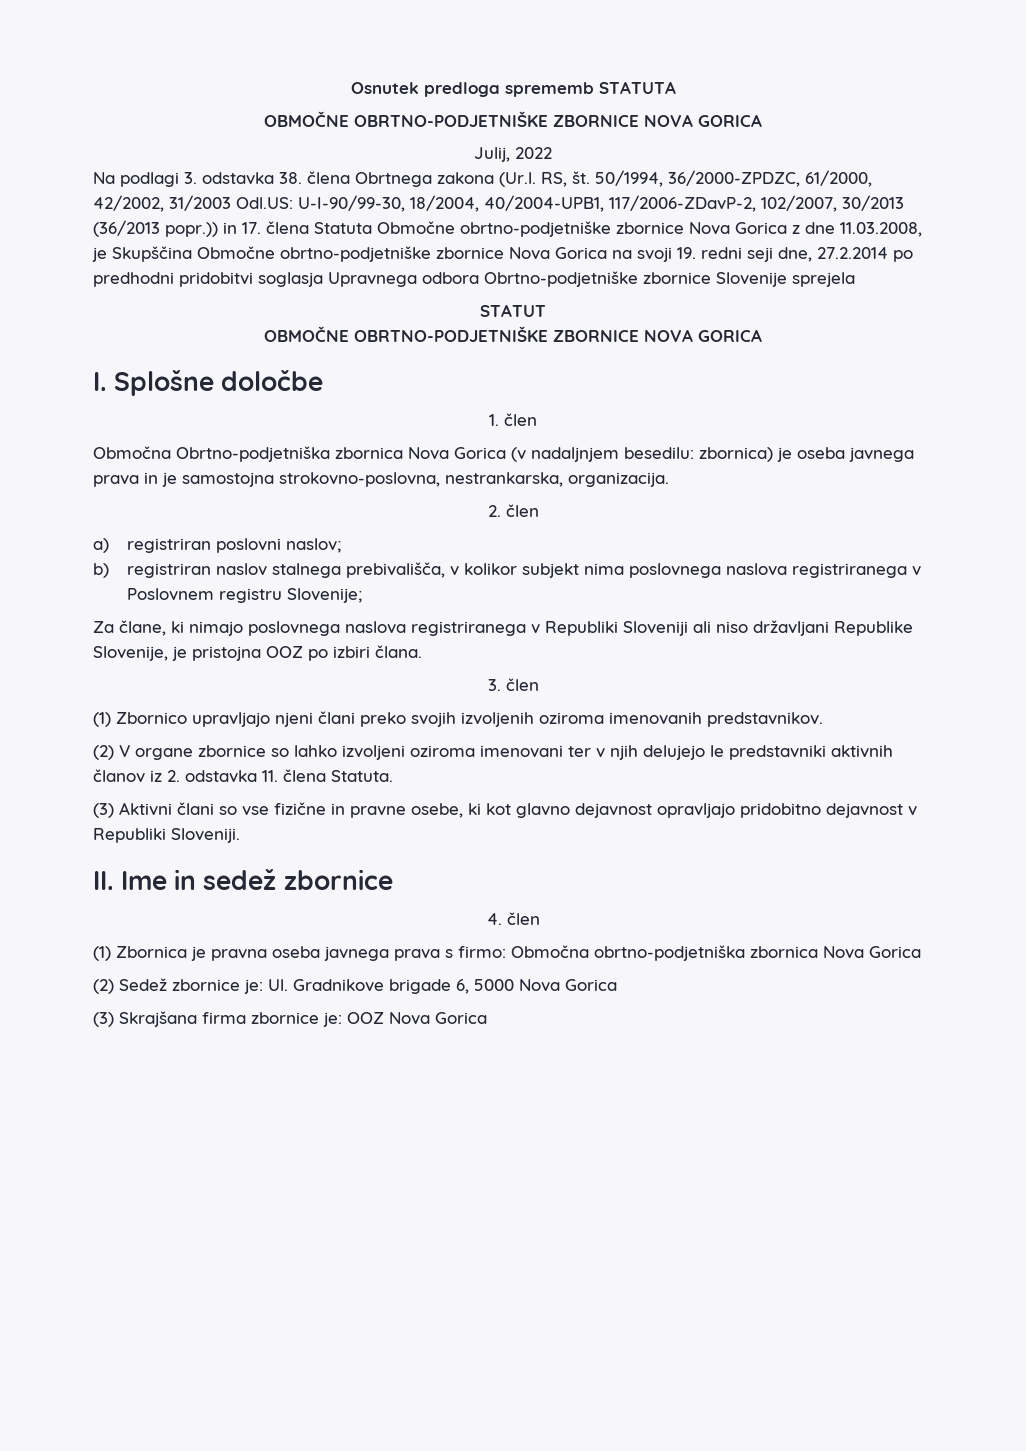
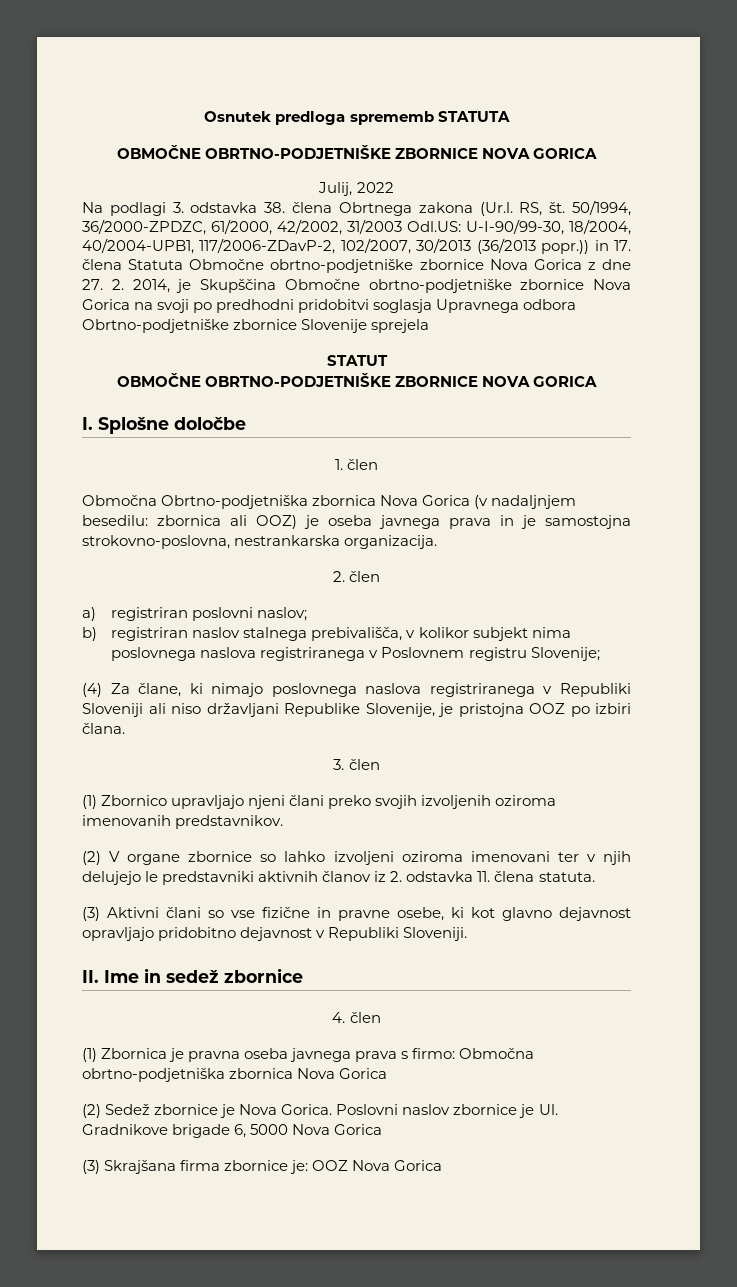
- 50/1994, 36/2000-ZPDZC, 61/2000, 42/2002, 31/2003 Odl.US: U-I-90/99-30, 18/2004, 40/2004-UPB1, 117/2006-ZDavP-2, 102/2007, 30/2013 (36/2013 popr.)) in 17. člena Statuta Območne obrtno-podjetniške zbornice Nova Gorica z dne 11.03.2008, je Skupščina Območne obrtno-podjetniške zbornice Nova Gorica na svoji 19. redni seji dne, 27.2.2014 po predhodni pridobitvi soglasja Upravnega odbora Obrtno-podjetniške zbornice Slovenije sprejela
+ 50/1994, 36/2000-ZPDZC, 61/2000, 42/2002, 31/2003 Odl.US: U-I-90/99-30, 18/2004, 40/2004-UPB1, 117/2006-ZDavP-2, 102/2007, 30/2013 (36/2013 popr.)) in 17. člena Statuta Območne obrtno-podjetniške zbornice Nova Gorica z dne 27. 2. 2014, je Skupščina Območne obrtno-podjetniške zbornice Nova Gorica na svoji po predhodni pridobitvi soglasja Upravnega odbora Obrtno-podjetniške zbornice Slovenije sprejela
- Območna Obrtno-podjetniška zbornica Nova Gorica (v nadaljnjem besedilu: zbornica) je oseba javnega prava in je samostojna strokovno-poslovna, nestrankarska, organizacija.
+ Območna Obrtno-podjetniška zbornica Nova Gorica (v nadaljnjem besedilu: zbornica ali OOZ) je oseba javnega prava in je samostojna strokovno-poslovna, nestrankarska organizacija.
- Za člane, ki nimajo poslovnega naslova registriranega v Republiki Sloveniji ali niso državljani Republike Slovenije, je pristojna OOZ po izbiri člana.
+ (4) Za člane, ki nimajo poslovnega naslova registriranega v Republiki Sloveniji ali niso državljani Republike Slovenije, je pristojna OOZ po izbiri člana.
- (2) V organe zbornice so lahko izvoljeni oziroma imenovani ter v njih delujejo le predstavniki aktivnih članov iz 2. odstavka 11. člena Statuta.
+ (2) V organe zbornice so lahko izvoljeni oziroma imenovani ter v njih delujejo le predstavniki aktivnih članov iz 2. odstavka 11. člena statuta.
- (2) Sedež zbornice je: Ul. Gradnikove brigade 6, 5000 Nova Gorica
+ (2) Sedež zbornice je Nova Gorica. Poslovni naslov zbornice je Ul. Gradnikove brigade 6, 5000 Nova Gorica

